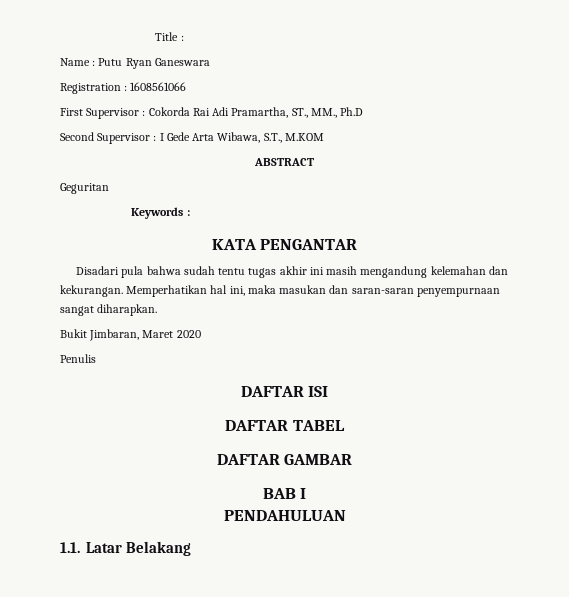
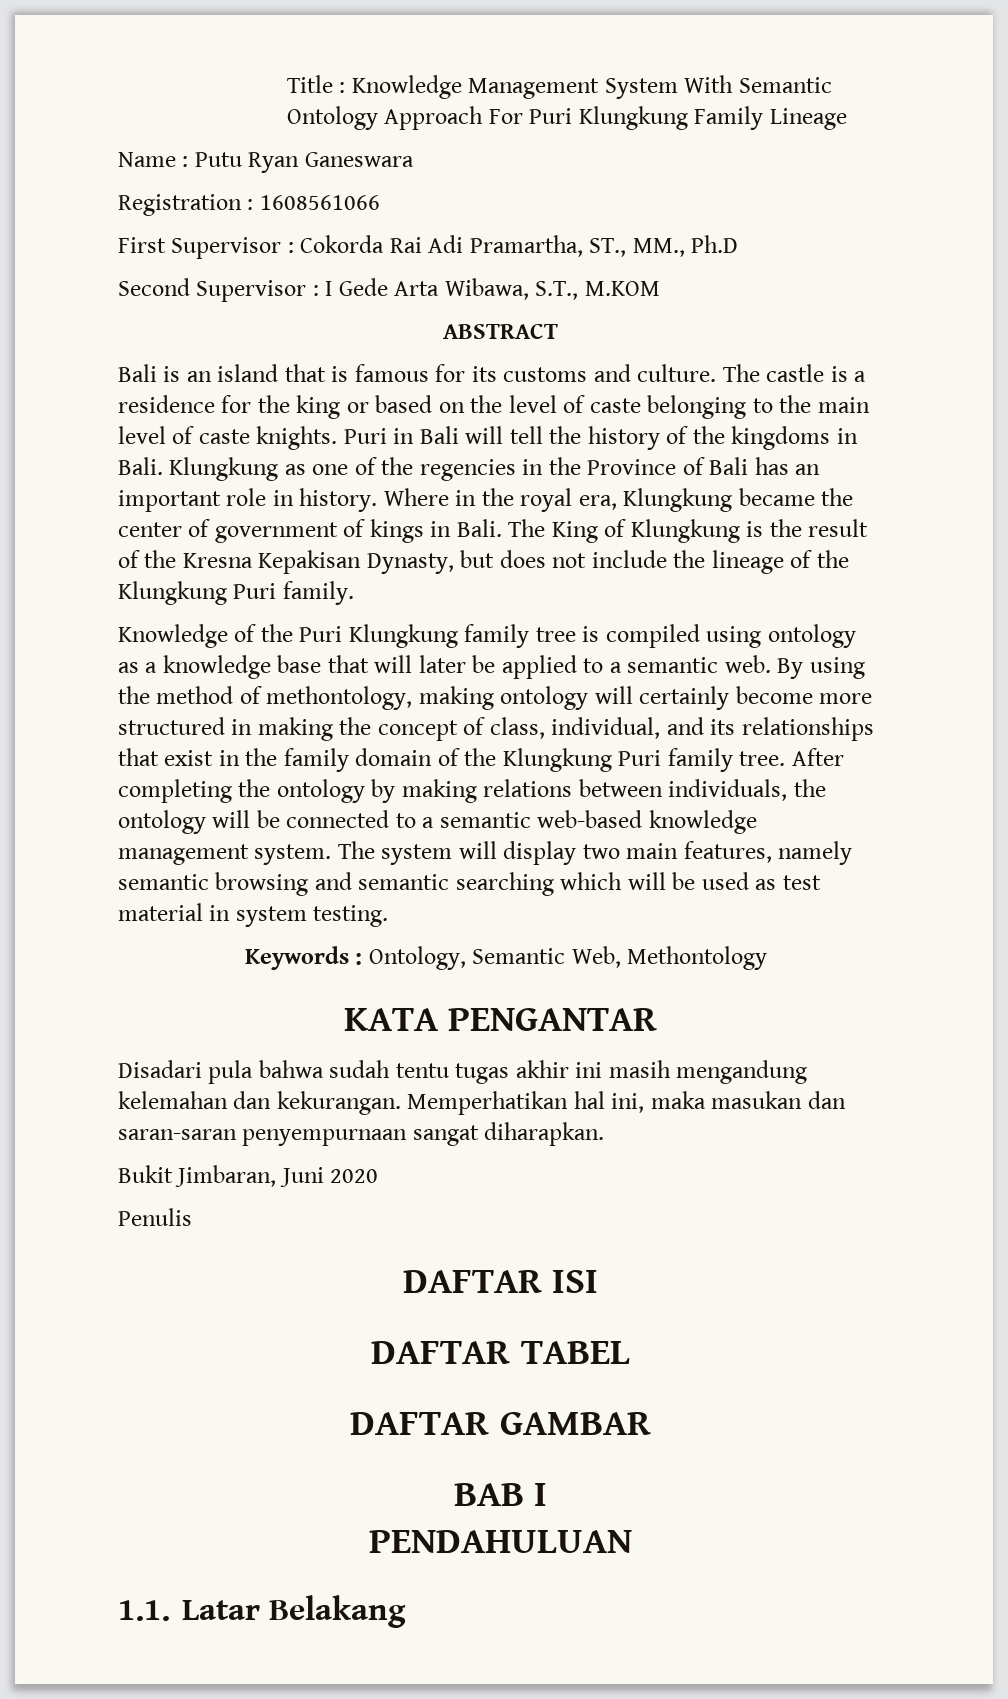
- Title :
+ Title : Knowledge Management System With Semantic Ontology Approach For Puri Klungkung Family Lineage
- Geguritan
- Keywords :
+ Bali is an island that is famous for its customs and culture. The castle is a residence for the king or based on the level of caste belonging to the main level of caste knights. Puri in Bali will tell the history of the kingdoms in Bali. Klungkung as one of the regencies in the Province of Bali has an important role in history. Where in the royal era, Klungkung became the center of government of kings in Bali. The King of Klungkung is the result of the Kresna Kepakisan Dynasty, but does not include the lineage of the Klungkung Puri family.
+ Knowledge of the Puri Klungkung family tree is compiled using ontology as a knowledge base that will later be applied to a semantic web. By using the method of methontology, making ontology will certainly become more structured in making the concept of class, individual, and its relationships that exist in the family domain of the Klungkung Puri family tree. After completing the ontology by making relations between individuals, the ontology will be connected to a semantic web-based knowledge management system. The system will display two main features, namely semantic browsing and semantic searching which will be used as test material in system testing.
+ Keywords : Ontology, Semantic Web, Methontology
- Bukit Jimbaran, Maret 2020
+ Bukit Jimbaran, Juni 2020

